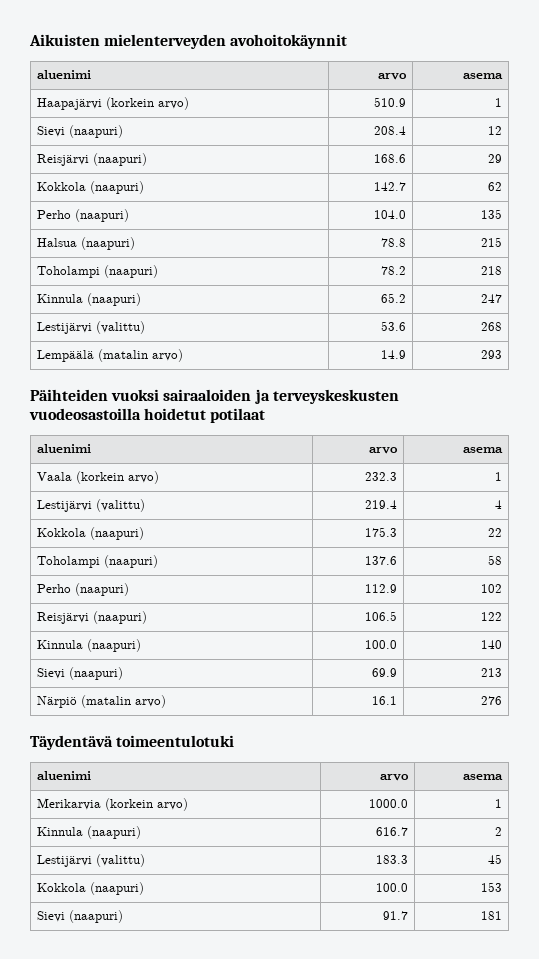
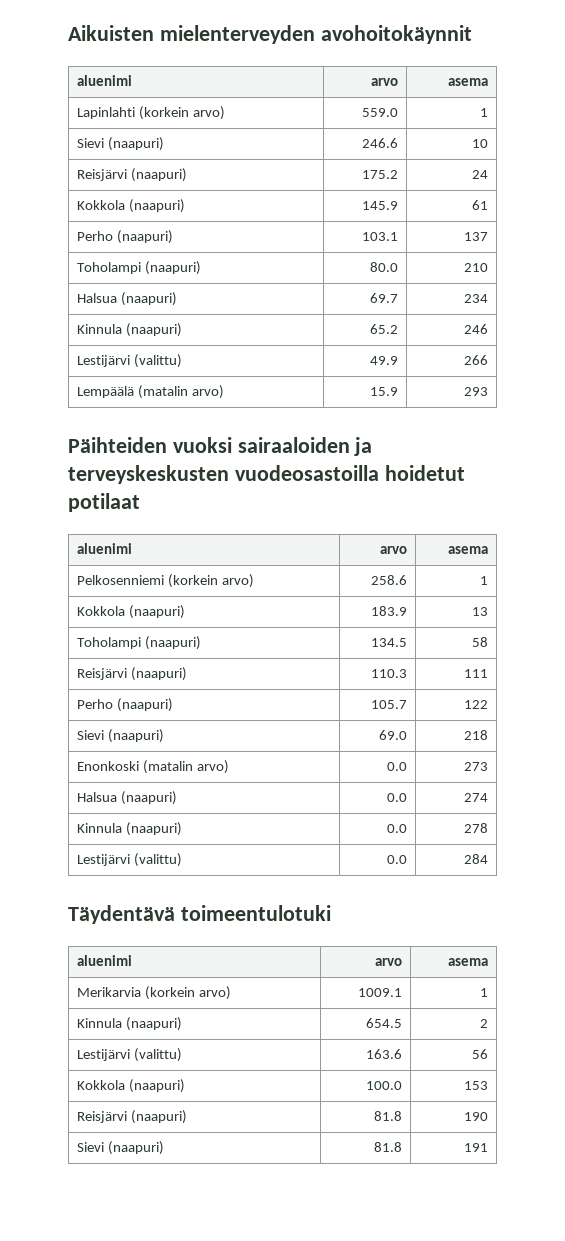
- Haapajärvi (korkein arvo) | 510.9 | 1
+ Lapinlahti (korkein arvo) | 559.0 | 1
- Sievi (naapuri) | 208.4 | 12
- Reisjärvi (naapuri) | 168.6 | 29
- Kokkola (naapuri) | 142.7 | 62
- Perho (naapuri) | 104.0 | 135
- Halsua (naapuri) | 78.8 | 215
- Toholampi (naapuri) | 78.2 | 218
+ Sievi (naapuri) | 246.6 | 10
+ Reisjärvi (naapuri) | 175.2 | 24
+ Kokkola (naapuri) | 145.9 | 61
+ Perho (naapuri) | 103.1 | 137
+ Toholampi (naapuri) | 80.0 | 210
+ Halsua (naapuri) | 69.7 | 234
- Kinnula (naapuri) | 65.2 | 247
- Lestijärvi (valittu) | 53.6 | 268
+ Kinnula (naapuri) | 65.2 | 246
+ Lestijärvi (valittu) | 49.9 | 266
- Lempäälä (matalin arvo) | 14.9 | 293
+ Lempäälä (matalin arvo) | 15.9 | 293
- Vaala (korkein arvo) | 232.3 | 1
- Lestijärvi (valittu) | 219.4 | 4
- Kokkola (naapuri) | 175.3 | 22
- Toholampi (naapuri) | 137.6 | 58
- Perho (naapuri) | 112.9 | 102
- Reisjärvi (naapuri) | 106.5 | 122
- Kinnula (naapuri) | 100.0 | 140
- Sievi (naapuri) | 69.9 | 213
- Närpiö (matalin arvo) | 16.1 | 276
+ Pelkosenniemi (korkein arvo) | 258.6 | 1
+ Kokkola (naapuri) | 183.9 | 13
+ Toholampi (naapuri) | 134.5 | 58
+ Reisjärvi (naapuri) | 110.3 | 111
+ Perho (naapuri) | 105.7 | 122
+ Sievi (naapuri) | 69.0 | 218
+ Enonkoski (matalin arvo) | 0.0 | 273
+ Halsua (naapuri) | 0.0 | 274
+ Kinnula (naapuri) | 0.0 | 278
+ Lestijärvi (valittu) | 0.0 | 284
- Merikarvia (korkein arvo) | 1000.0 | 1
+ Merikarvia (korkein arvo) | 1009.1 | 1
- Kinnula (naapuri) | 616.7 | 2
+ Kinnula (naapuri) | 654.5 | 2
- Lestijärvi (valittu) | 183.3 | 45
+ Lestijärvi (valittu) | 163.6 | 56
- Sievi (naapuri) | 91.7 | 181
+ Reisjärvi (naapuri) | 81.8 | 190
+ Sievi (naapuri) | 81.8 | 191

